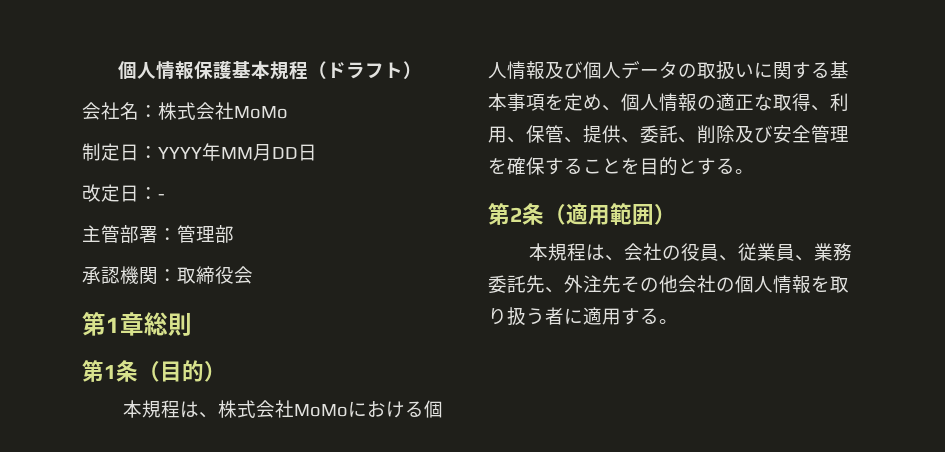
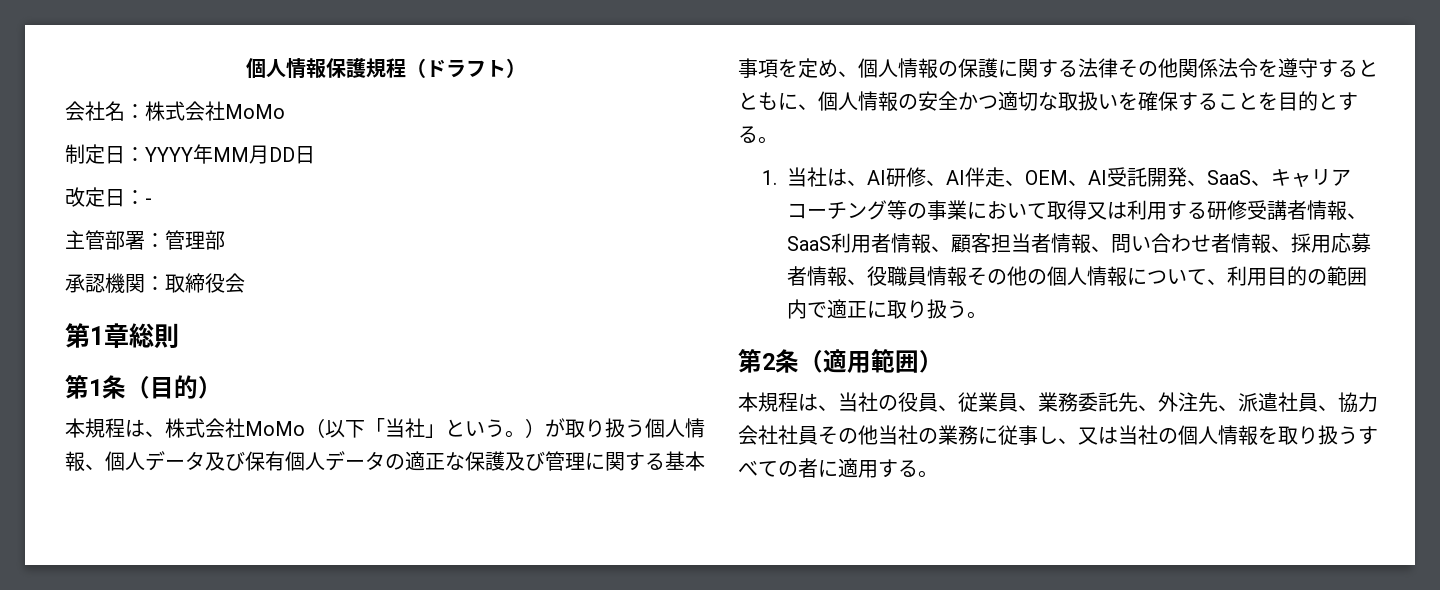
- 個人情報保護基本規程（ドラフト）
+ 個人情報保護規程（ドラフト）
- 本規程は、株式会社MoMoにおける個人情報及び個人データの取扱いに関する基本事項を定め、個人情報の適正な取得、利用、保管、提供、委託、削除及び安全管理を確保することを目的とする。
+ 本規程は、株式会社MoMo（以下「当社」という。）が取り扱う個人情報、個人データ及び保有個人データの適正な保護及び管理に関する基本事項を定め、個人情報の保護に関する法律その他関係法令を遵守するとともに、個人情報の安全かつ適切な取扱いを確保することを目的とする。
+ 1.当社は、AI研修、AI伴走、OEM、AI受託開発、SaaS、キャリアコーチング等の事業において取得又は利用する研修受講者情報、SaaS利用者情報、顧客担当者情報、問い合わせ者情報、採用応募者情報、役職員情報その他の個人情報について、利用目的の範囲内で適正に取り扱う。
- 本規程は、会社の役員、従業員、業務委託先、外注先その他会社の個人情報を取り扱う者に適用する。
+ 本規程は、当社の役員、従業員、業務委託先、外注先、派遣社員、協力会社社員その他当社の業務に従事し、又は当社の個人情報を取り扱うすべての者に適用する。

